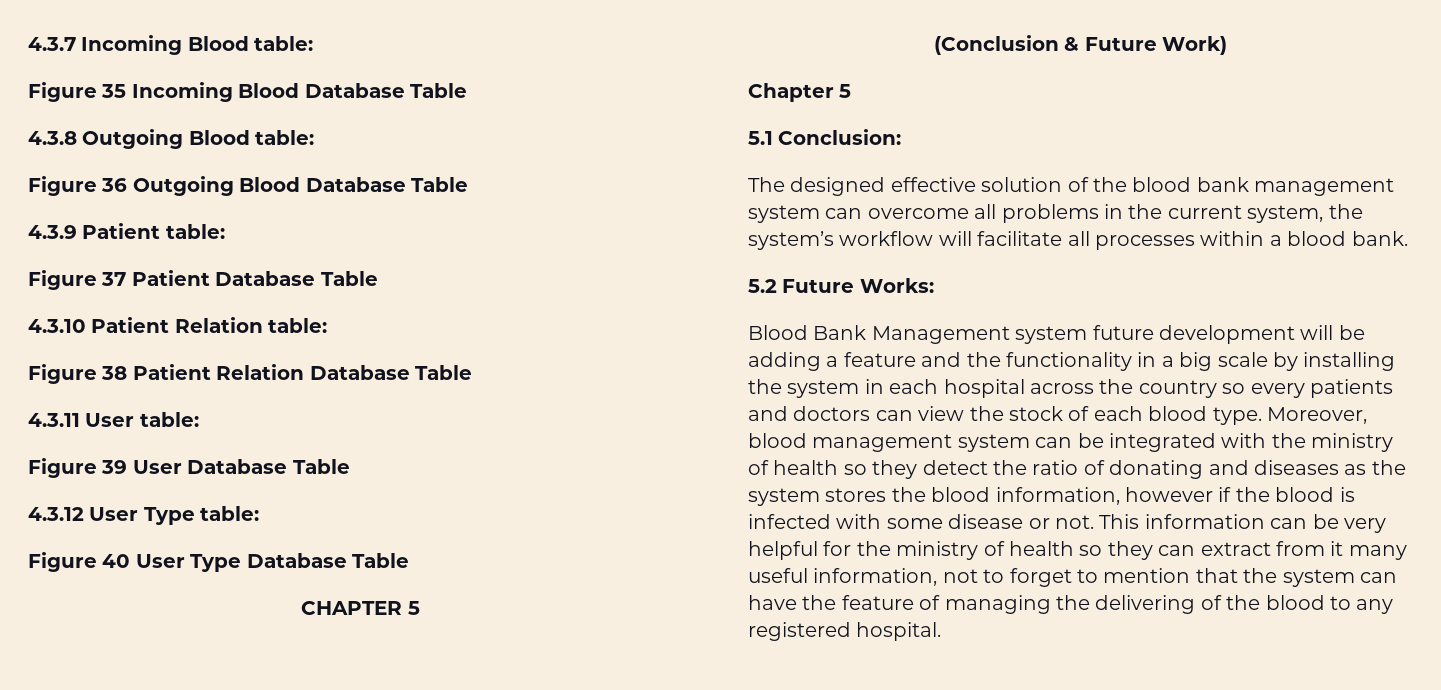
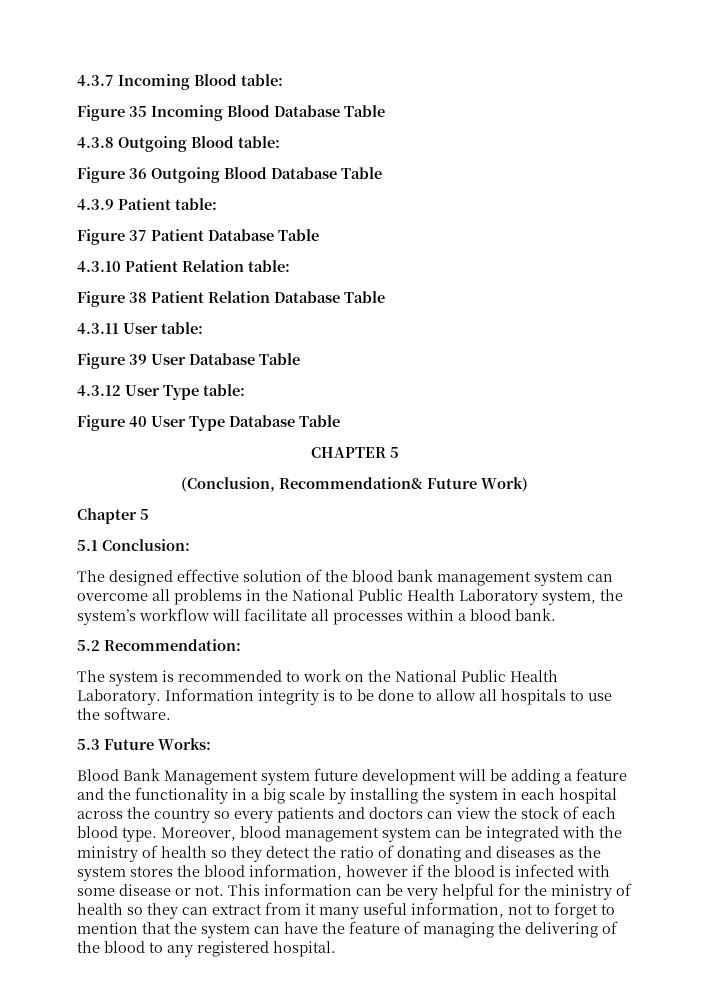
- (Conclusion & Future Work)
+ (Conclusion, Recommendation& Future Work)
- The designed effective solution of the blood bank management system can overcome all problems in the current system, the system’s workflow will facilitate all processes within a blood bank.
+ The designed effective solution of the blood bank management system can overcome all problems in the National Public Health Laboratory system, the system’s workflow will facilitate all processes within a blood bank.
- 5.2 Future Works:
+ 5.2 Recommendation:
+ The system is recommended to work on the National Public Health Laboratory. Information integrity is to be done to allow all hospitals to use the software.
+ 5.3 Future Works:

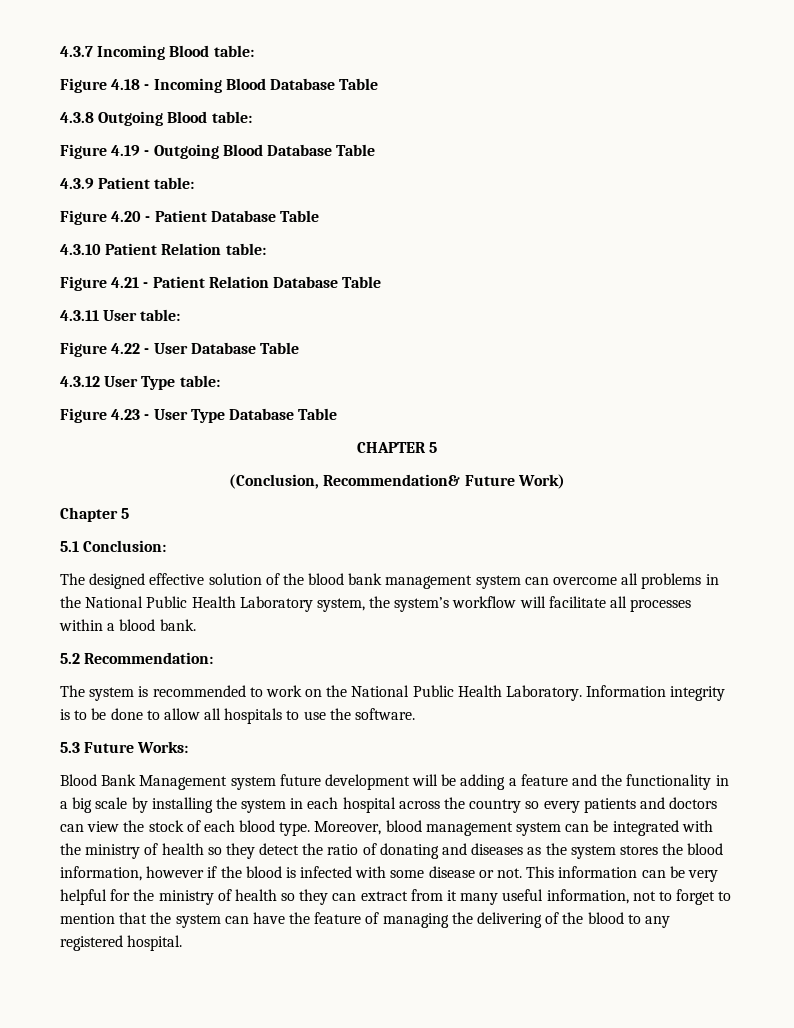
- Figure 35 Incoming Blood Database Table
+ Figure 4.18 - Incoming Blood Database Table
- Figure 36 Outgoing Blood Database Table
+ Figure 4.19 - Outgoing Blood Database Table
- Figure 37 Patient Database Table
+ Figure 4.20 - Patient Database Table
- Figure 38 Patient Relation Database Table
+ Figure 4.21 - Patient Relation Database Table
- Figure 39 User Database Table
+ Figure 4.22 - User Database Table
- Figure 40 User Type Database Table
+ Figure 4.23 - User Type Database Table

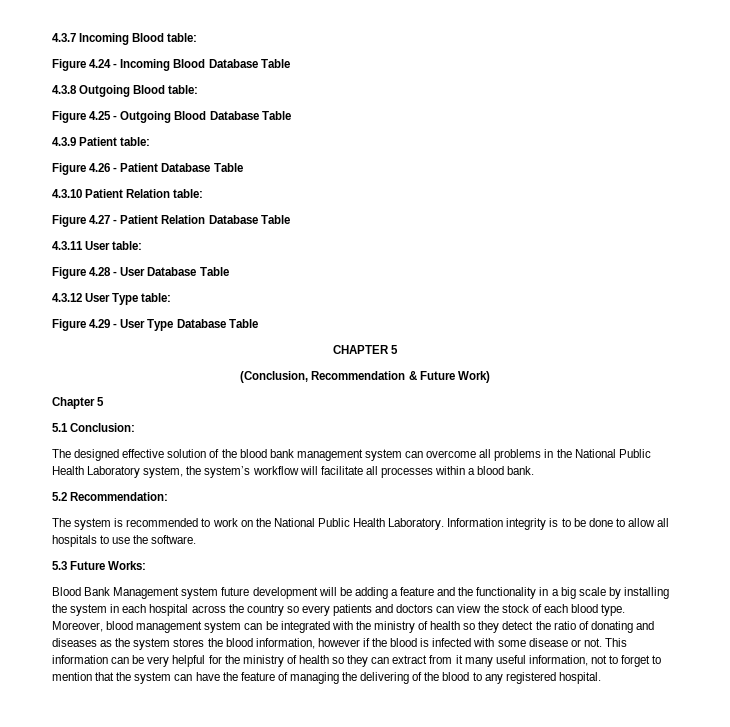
- Figure 4.18 - Incoming Blood Database Table
+ Figure 4.24 - Incoming Blood Database Table
- Figure 4.19 - Outgoing Blood Database Table
+ Figure 4.25 - Outgoing Blood Database Table
- Figure 4.20 - Patient Database Table
+ Figure 4.26 - Patient Database Table
- Figure 4.21 - Patient Relation Database Table
+ Figure 4.27 - Patient Relation Database Table
- Figure 4.22 - User Database Table
+ Figure 4.28 - User Database Table
- Figure 4.23 - User Type Database Table
+ Figure 4.29 - User Type Database Table
- (Conclusion, Recommendation& Future Work)
+ (Conclusion, Recommendation & Future Work)

